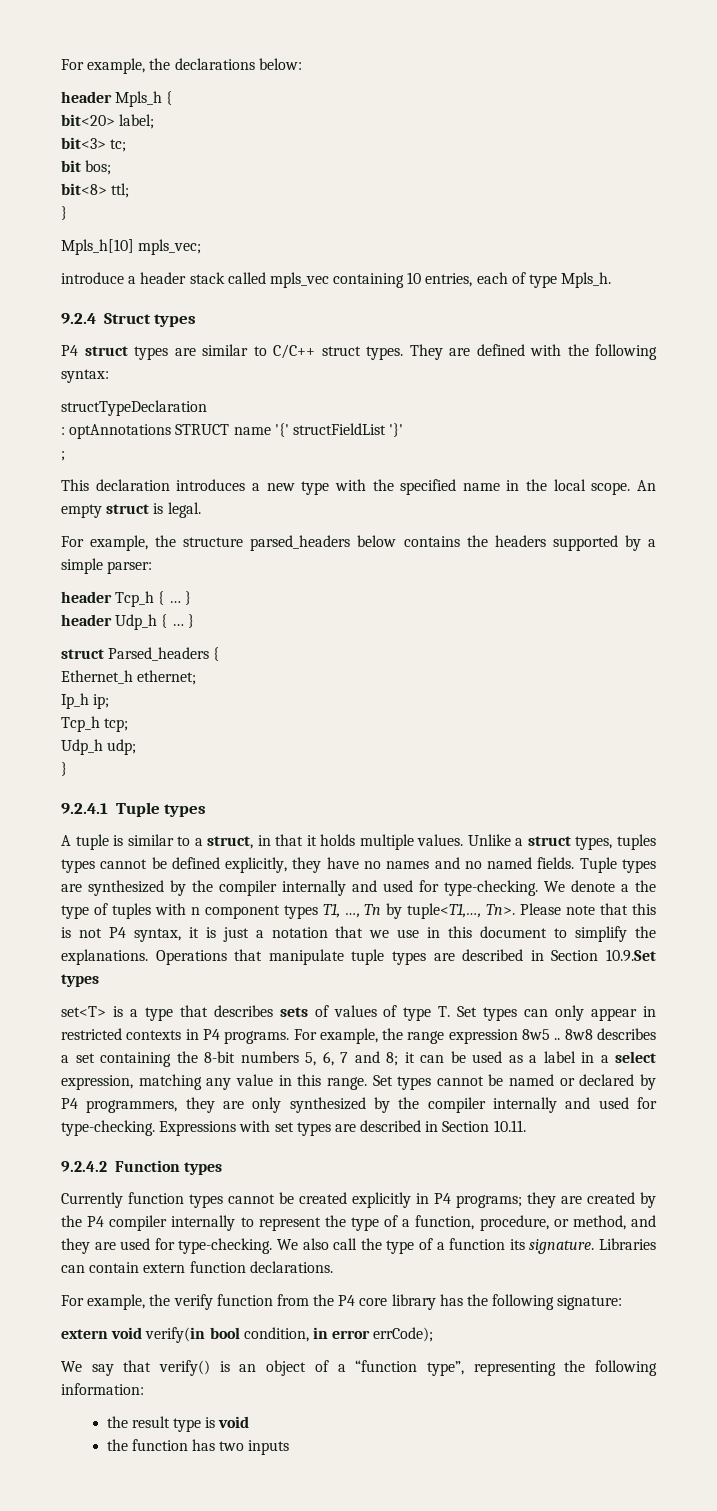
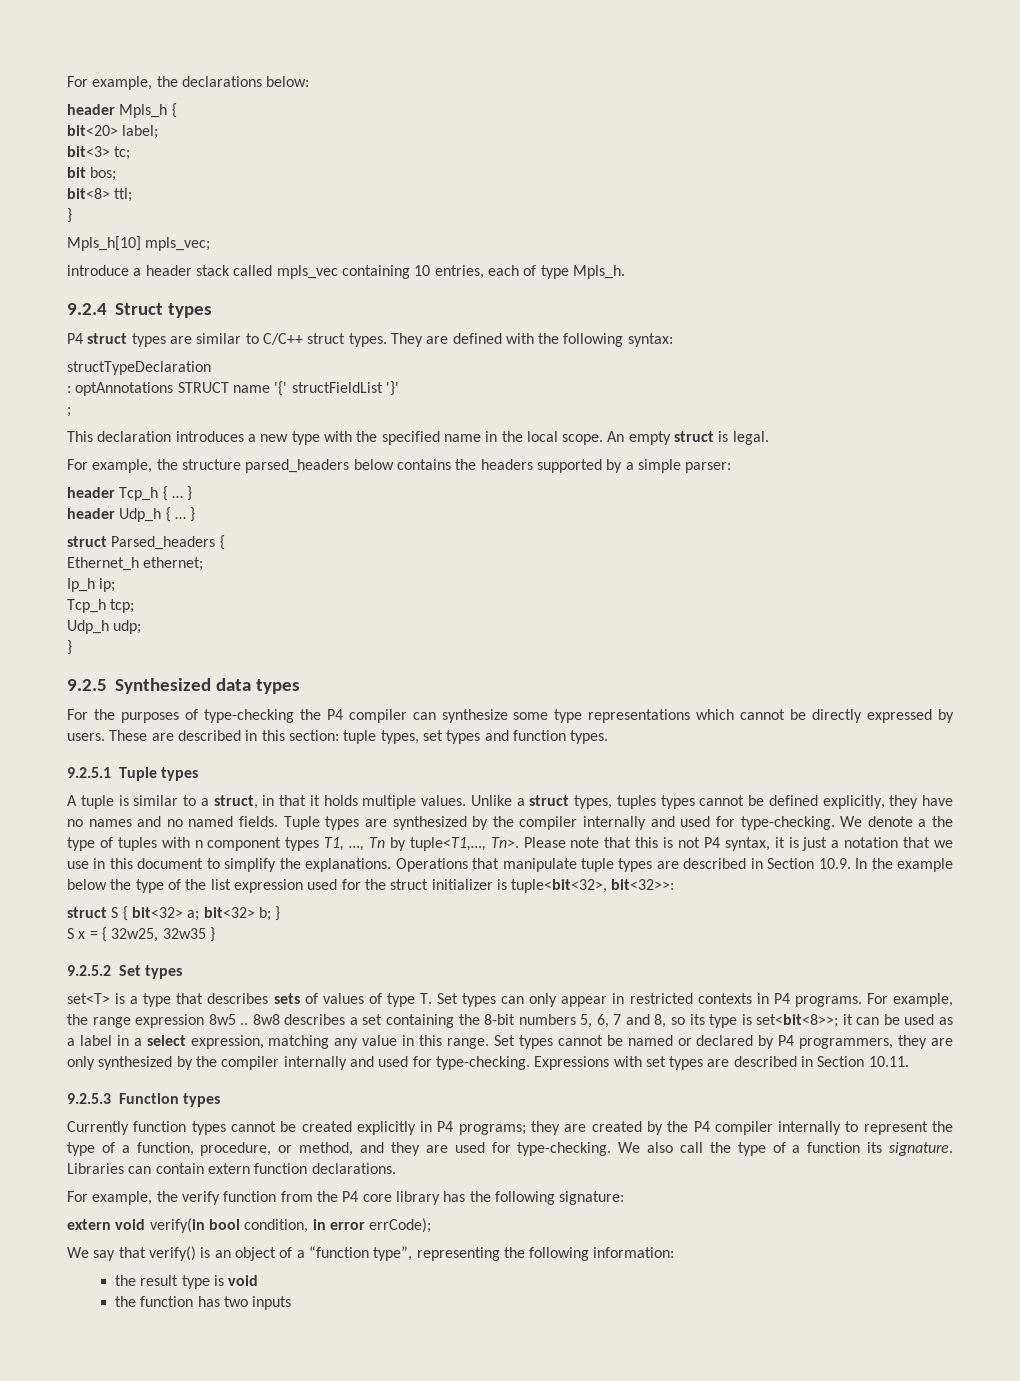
- 9.2.4.1 Tuple types
+ 9.2.5 Synthesized data types
+ For the purposes of type-checking the P4 compiler can synthesize some type representations which cannot be directly expressed by users. These are described in this section: tuple types, set types and function types.
+ 9.2.5.1 Tuple types
- Operations that manipulate tuple types are described in Section 10.9.Set types
+ Operations that manipulate tuple types are described in Section 10.9. In the example below the type of the list expression used for the struct initializer is tuple<bit<32>, bit<32>>:
+ struct S { bit<32> a; bit<32> b; }
+ S x = { 32w25, 32w35 }
+ 9.2.5.2 Set types
- 8w8 describes a set containing the 8-bit numbers 5, 6, 7 and 8; it can be used as a label in a select expression, matching any value in this range.
+ 8w8 describes a set containing the 8-bit numbers 5, 6, 7 and 8, so its type is set<bit<8>>; it can be used as a label in a select expression, matching any value in this range.
- 9.2.4.2 Function types
+ 9.2.5.3 Function types

